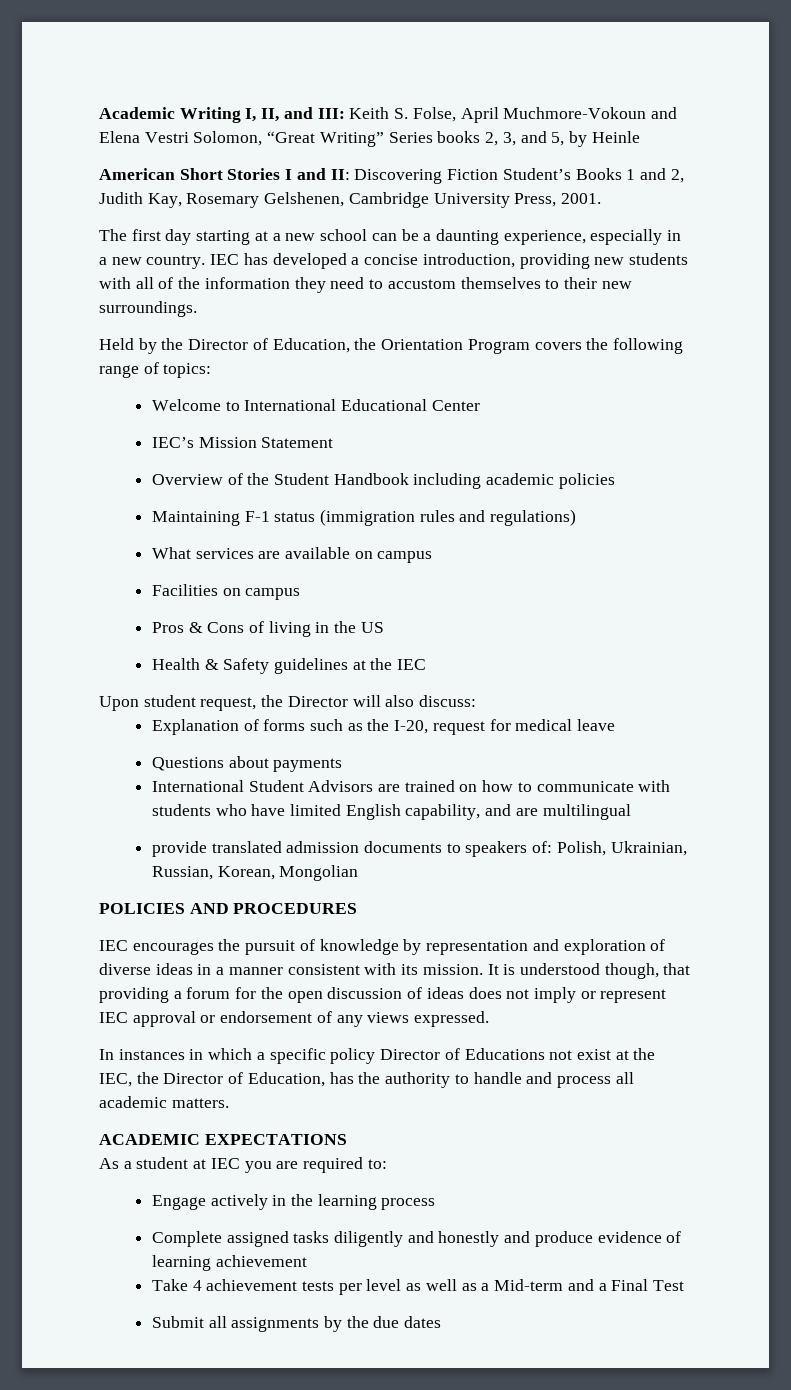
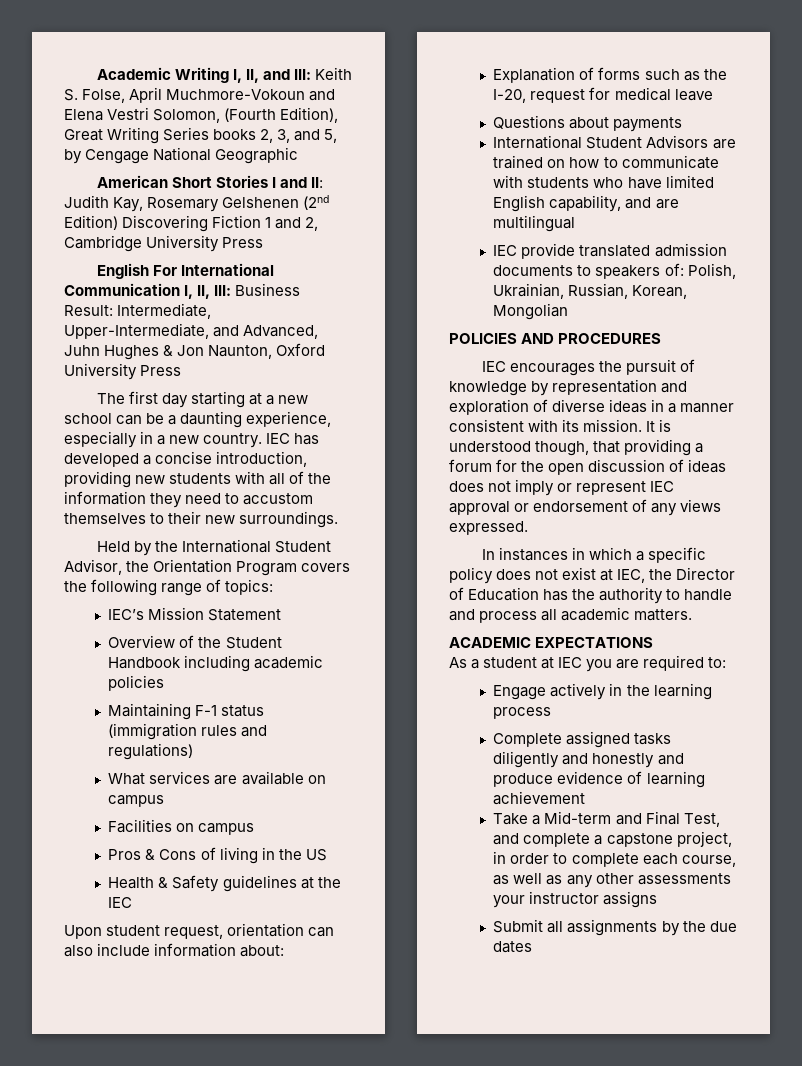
- Academic Writing I, II, and III: Keith S. Folse, April Muchmore-Vokoun and Elena Vestri Solomon, “Great Writing” Series books 2, 3, and 5, by Heinle
+ Academic Writing I, II, and III: Keith S. Folse, April Muchmore-Vokoun and Elena Vestri Solomon, (Fourth Edition), Great Writing Series books 2, 3, and 5, by Cengage National Geographic
- American Short Stories I and II: Discovering Fiction Student’s Books 1 and 2, Judith Kay, Rosemary Gelshenen, Cambridge University Press, 2001.
+ American Short Stories I and II: Judith Kay, Rosemary Gelshenen (2nd Edition) Discovering Fiction 1 and 2, Cambridge University Press
+ English For International Communication I, II, III: Business Result: Intermediate, Upper-Intermediate, and Advanced, Juhn Hughes & Jon Naunton, Oxford University Press
- Held by the Director of Education, the Orientation Program covers the following range of topics:
+ Held by the International Student Advisor, the Orientation Program covers the following range of topics:
- Welcome to International Educational Center
- Upon student request, the Director will also discuss:
+ Upon student request, orientation can also include information about:
- provide translated admission documents to speakers of: Polish, Ukrainian, Russian, Korean, Mongolian
+ IEC provide translated admission documents to speakers of: Polish, Ukrainian, Russian, Korean, Mongolian
- In instances in which a specific policy Director of Educations not exist at the IEC, the Director of Education, has the authority to handle and process all academic matters.
+ In instances in which a specific policy does not exist at IEC, the Director of Education has the authority to handle and process all academic matters.
- Take 4 achievement tests per level as well as a Mid-term and a Final Test
+ Take a Mid-term and Final Test, and complete a capstone project, in order to complete each course, as well as any other assessments your instructor assigns

